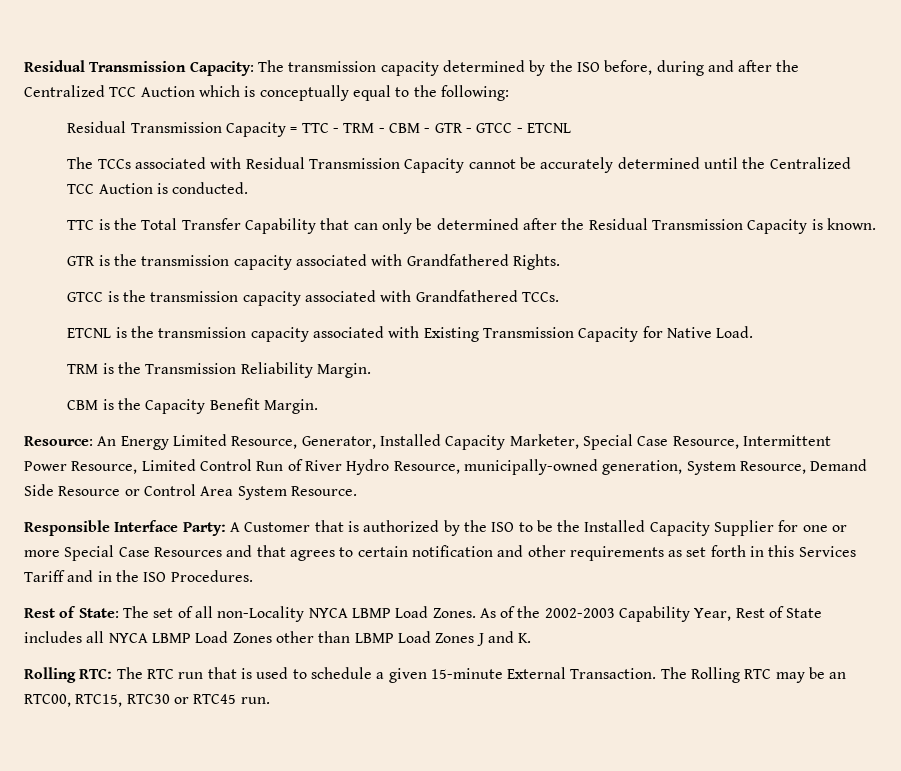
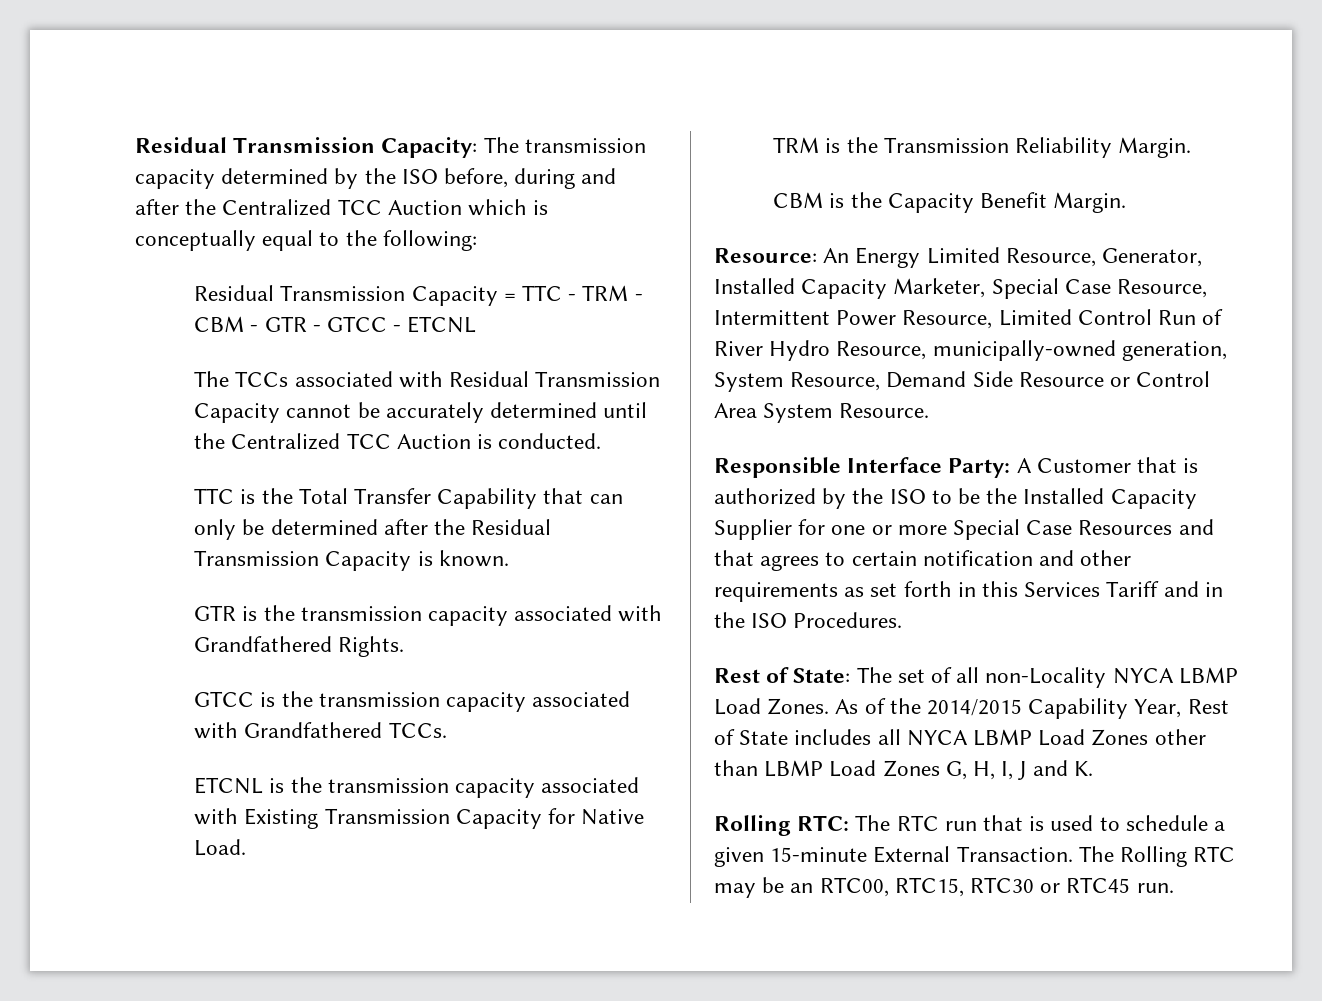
- As of the 2002-2003 Capability Year, Rest of State includes all NYCA LBMP Load Zones other than LBMP Load Zones J and K.
+ As of the 2014/2015 Capability Year, Rest of State includes all NYCA LBMP Load Zones other than LBMP Load Zones G, H, I, J and K.

